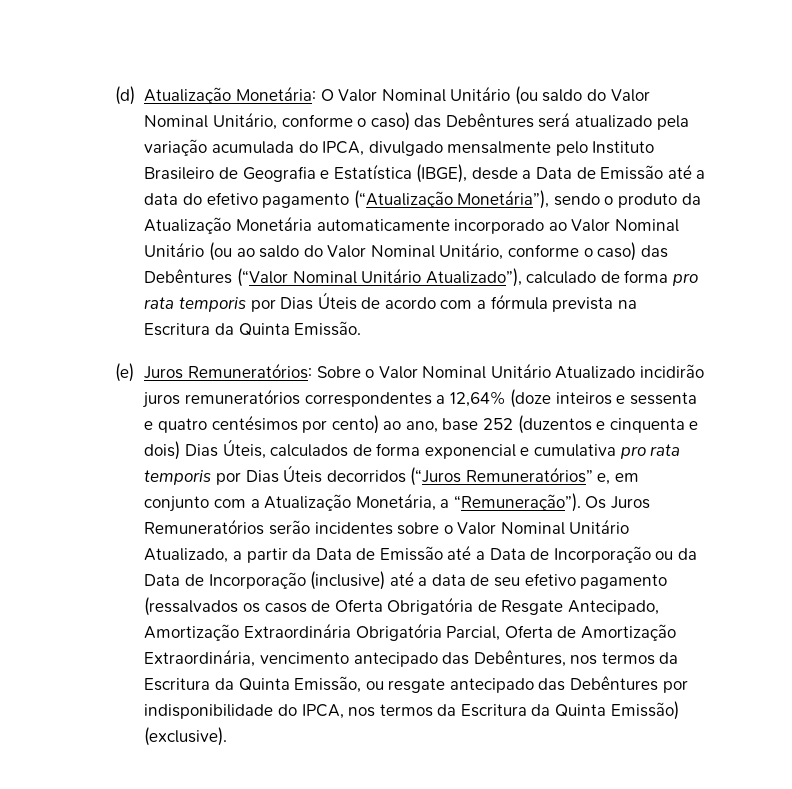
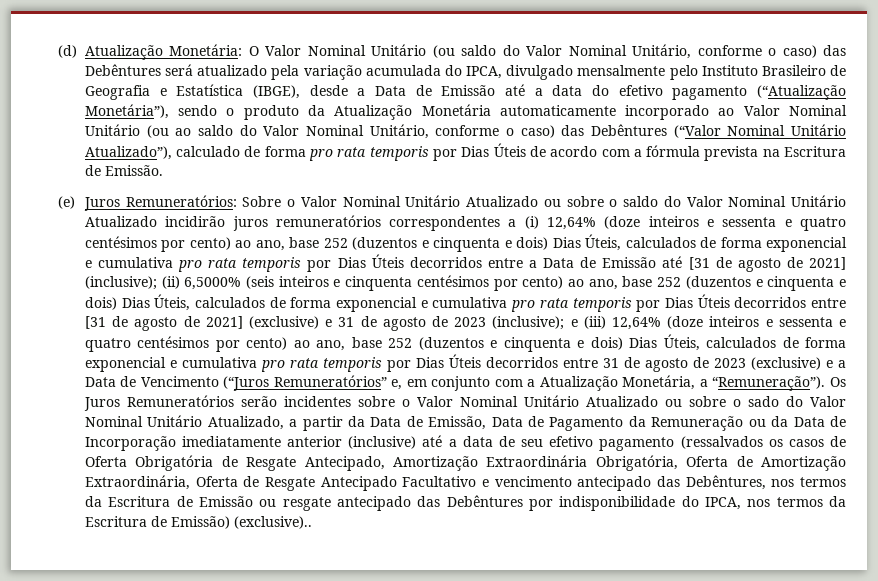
- O Valor Nominal Unitário (ou saldo do Valor Nominal Unitário, conforme o caso) das Debêntures será atualizado pela variação acumulada do IPCA, divulgado mensalmente pelo Instituto Brasileiro de Geografia e Estatística (IBGE), desde a Data de Emissão até a data do efetivo pagamento (“Atualização Monetária”), sendo o produto da Atualização Monetária automaticamente incorporado ao Valor Nominal Unitário (ou ao saldo do Valor Nominal Unitário, conforme o caso) das Debêntures (“Valor Nominal Unitário Atualizado”), calculado de forma pro rata temporis por Dias Úteis de acordo com a fórmula prevista na Escritura da Quinta Emissão.
+ O Valor Nominal Unitário (ou saldo do Valor Nominal Unitário, conforme o caso) das Debêntures será atualizado pela variação acumulada do IPCA, divulgado mensalmente pelo Instituto Brasileiro de Geografia e Estatística (IBGE), desde a Data de Emissão até a data do efetivo pagamento (“Atualização Monetária”), sendo o produto da Atualização Monetária automaticamente incorporado ao Valor Nominal Unitário (ou ao saldo do Valor Nominal Unitário, conforme o caso) das Debêntures (“Valor Nominal Unitário Atualizado”), calculado de forma pro rata temporis por Dias Úteis de acordo com a fórmula prevista na Escritura de Emissão.
- (e) Juros Remuneratórios: Sobre o Valor Nominal Unitário Atualizado incidirão juros remuneratórios correspondentes a 12,64% (doze inteiros e sessenta e quatro centésimos por cento) ao ano, base 252 (duzentos e cinquenta e dois) Dias Úteis, calculados de forma exponencial e cumulativa pro rata temporis por Dias Úteis decorridos (“Juros Remuneratórios” e, em conjunto com a Atualização Monetária, a “Remuneração”).
+ (e) Juros Remuneratórios: Sobre o Valor Nominal Unitário Atualizado ou sobre o saldo do Valor Nominal Unitário Atualizado incidirão juros remuneratórios correspondentes a (i) 12,64% (doze inteiros e sessenta e quatro centésimos por cento) ao ano, base 252 (duzentos e cinquenta e dois) Dias Úteis, calculados de forma exponencial e cumulativa pro rata temporis por Dias Úteis decorridos entre a Data de Emissão até [31 de agosto de 2021] (inclusive); (ii) 6,5000% (seis inteiros e cinquenta centésimos por cento) ao ano, base 252 (duzentos e cinquenta e dois) Dias Úteis, calculados de forma exponencial e cumulativa pro rata temporis por Dias Úteis decorridos entre [31 de agosto de 2021] (exclusive) e 31 de agosto de 2023 (inclusive); e (iii) 12,64% (doze inteiros e sessenta e quatro centésimos por cento) ao ano, base 252 (duzentos e cinquenta e dois) Dias Úteis, calculados de forma exponencial e cumulativa pro rata temporis por Dias Úteis decorridos entre 31 de agosto de 2023 (exclusive) e a Data de Vencimento (“Juros Remuneratórios” e, em conjunto com a Atualização Monetária, a “Remuneração”).
- Os Juros Remuneratórios serão incidentes sobre o Valor Nominal Unitário Atualizado, a partir da Data de Emissão até a Data de Incorporação ou da Data de Incorporação (inclusive) até a data de seu efetivo pagamento (ressalvados os casos de Oferta Obrigatória de Resgate Antecipado, Amortização Extraordinária Obrigatória Parcial, Oferta de Amortização Extraordinária, vencimento antecipado das Debêntures, nos termos da Escritura da Quinta Emissão, ou resgate antecipado das Debêntures por indisponibilidade do IPCA, nos termos da Escritura da Quinta Emissão) (exclusive).
+ Os Juros Remuneratórios serão incidentes sobre o Valor Nominal Unitário Atualizado ou sobre o sado do Valor Nominal Unitário Atualizado, a partir da Data de Emissão, Data de Pagamento da Remuneração ou da Data de Incorporação imediatamente anterior (inclusive) até a data de seu efetivo pagamento (ressalvados os casos de Oferta Obrigatória de Resgate Antecipado, Amortização Extraordinária Obrigatória, Oferta de Amortização Extraordinária, Oferta de Resgate Antecipado Facultativo e vencimento antecipado das Debêntures, nos termos da Escritura de Emissão ou resgate antecipado das Debêntures por indisponibilidade do IPCA, nos termos da Escritura de Emissão) (exclusive)..

